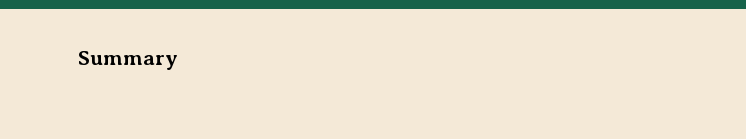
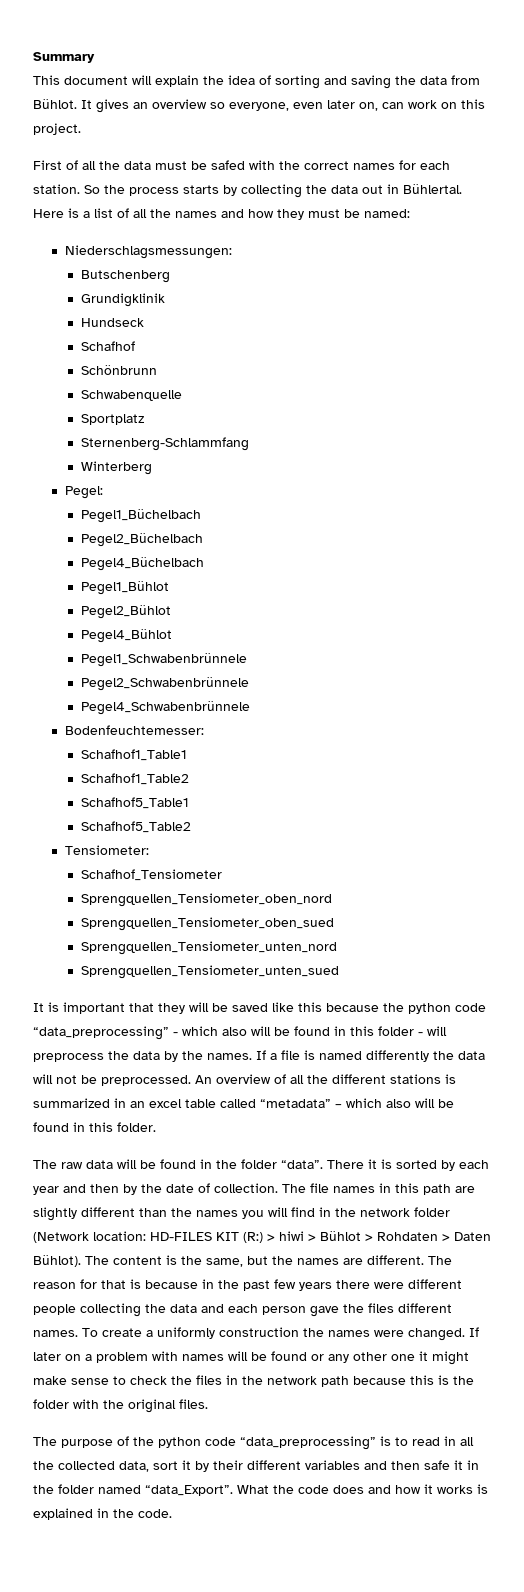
+ This document will explain the idea of sorting and saving the data from Bühlot. It gives an overview so everyone, even later on, can work on this project.
+ First of all the data must be safed with the correct names for each station. So the process starts by collecting the data out in Bühlertal. Here is a list of all the names and how they must be named:
+ Niederschlagsmessungen:
+ Butschenberg
+ Grundigklinik
+ Hundseck
+ Schafhof
+ Schönbrunn
+ Schwabenquelle
+ Sportplatz
+ Sternenberg-Schlammfang
+ Winterberg
+ Pegel:
+ Pegel1_Büchelbach
+ Pegel2_Büchelbach
+ Pegel4_Büchelbach
+ Pegel1_Bühlot
+ Pegel2_Bühlot
+ Pegel4_Bühlot
+ Pegel1_Schwabenbrünnele
+ Pegel2_Schwabenbrünnele
+ Pegel4_Schwabenbrünnele
+ Bodenfeuchtemesser:
+ Schafhof1_Table1
+ Schafhof1_Table2
+ Schafhof5_Table1
+ Schafhof5_Table2
+ Tensiometer:
+ Schafhof_Tensiometer
+ Sprengquellen_Tensiometer_oben_nord
+ Sprengquellen_Tensiometer_oben_sued
+ Sprengquellen_Tensiometer_unten_nord
+ Sprengquellen_Tensiometer_unten_sued
+ It is important that they will be saved like this because the python code “data_preprocessing” - which also will be found in this folder - will preprocess the data by the names. If a file is named differently the data will not be preprocessed. An overview of all the different stations is summarized in an excel table called “metadata” – which also will be found in this folder.
+ The raw data will be found in the folder “data”. There it is sorted by each year and then by the date of collection. The file names in this path are slightly different than the names you will find in the network folder (Network location: HD-FILES KIT (R:) > hiwi > Bühlot > Rohdaten > Daten Bühlot). The content is the same, but the names are different. The reason for that is because in the past few years there were different people collecting the data and each person gave the files different names. To create a uniformly construction the names were changed. If later on a problem with names will be found or any other one it might make sense to check the files in the network path because this is the folder with the original files.
+ The purpose of the python code “data_preprocessing” is to read in all the collected data, sort it by their different variables and then safe it in the folder named “data_Export”. What the code does and how it works is explained in the code.

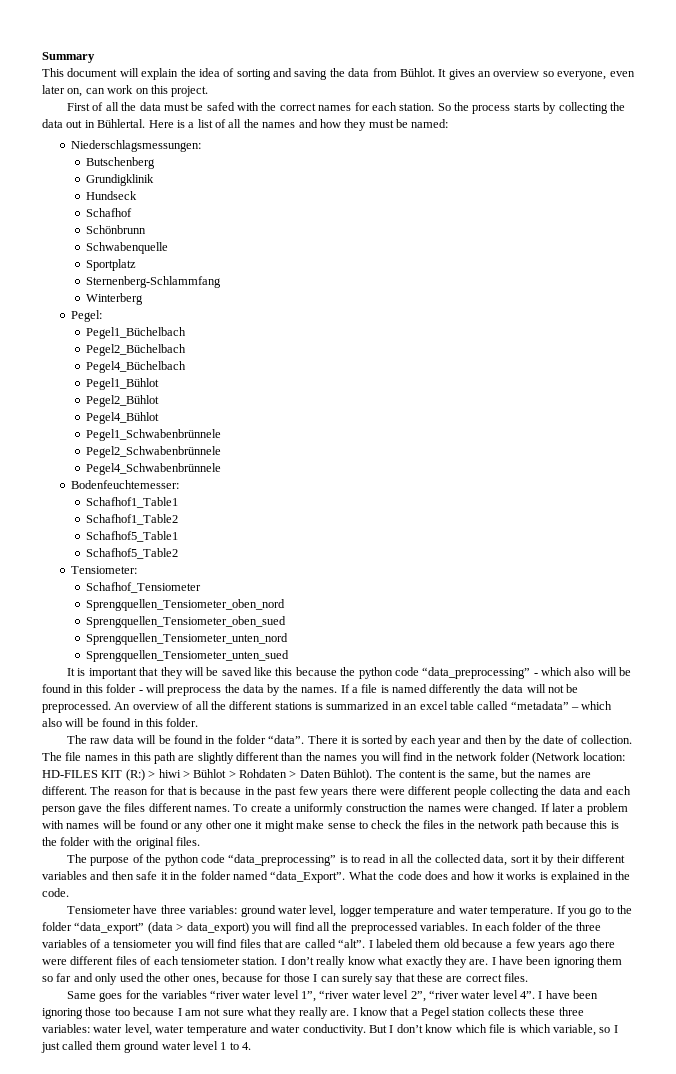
- If later on a problem with names will be found or any other one it might make sense to check the files in the network path because this is the folder with the original files.
+ If later a problem with names will be found or any other one it might make sense to check the files in the network path because this is the folder with the original files.
+ Tensiometer have three variables: ground water level, logger temperature and water temperature. If you go to the folder “data_export” (data > data_export) you will find all the preprocessed variables. In each folder of the three variables of a tensiometer you will find files that are called “alt”. I labeled them old because a few years ago there were different files of each tensiometer station. I don’t really know what exactly they are. I have been ignoring them so far and only used the other ones, because for those I can surely say that these are correct files.
+ Same goes for the variables “river water level 1”, “river water level 2”, “river water level 4”. I have been ignoring those too because I am not sure what they really are. I know that a Pegel station collects these three variables: water level, water temperature and water conductivity. But I don’t know which file is which variable, so I just called them ground water level 1 to 4.

